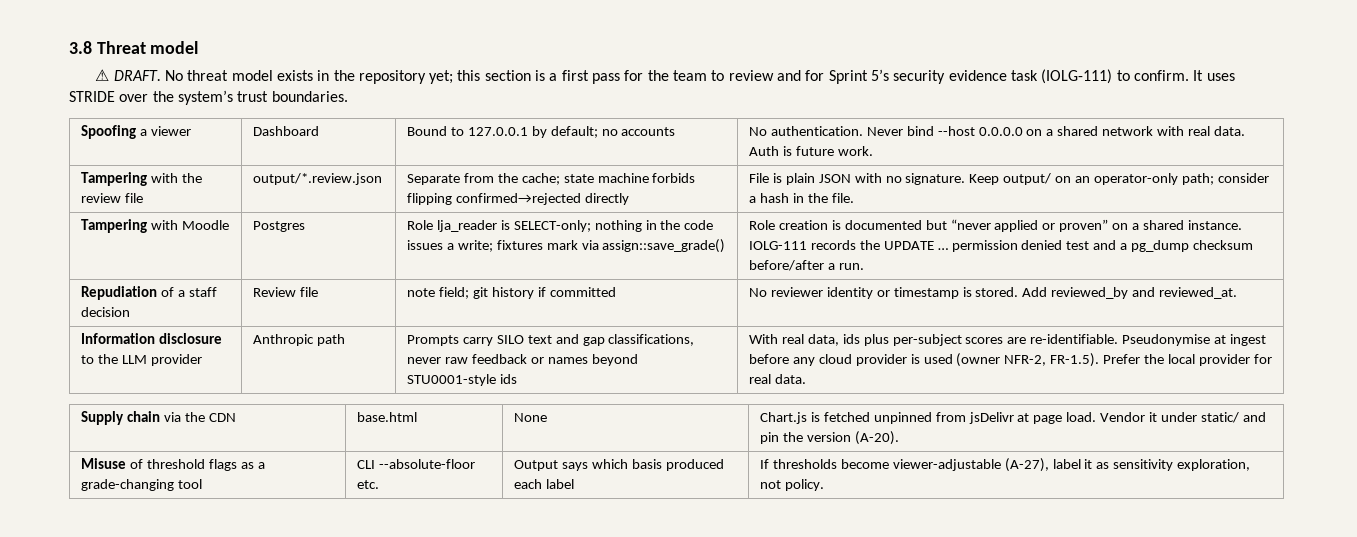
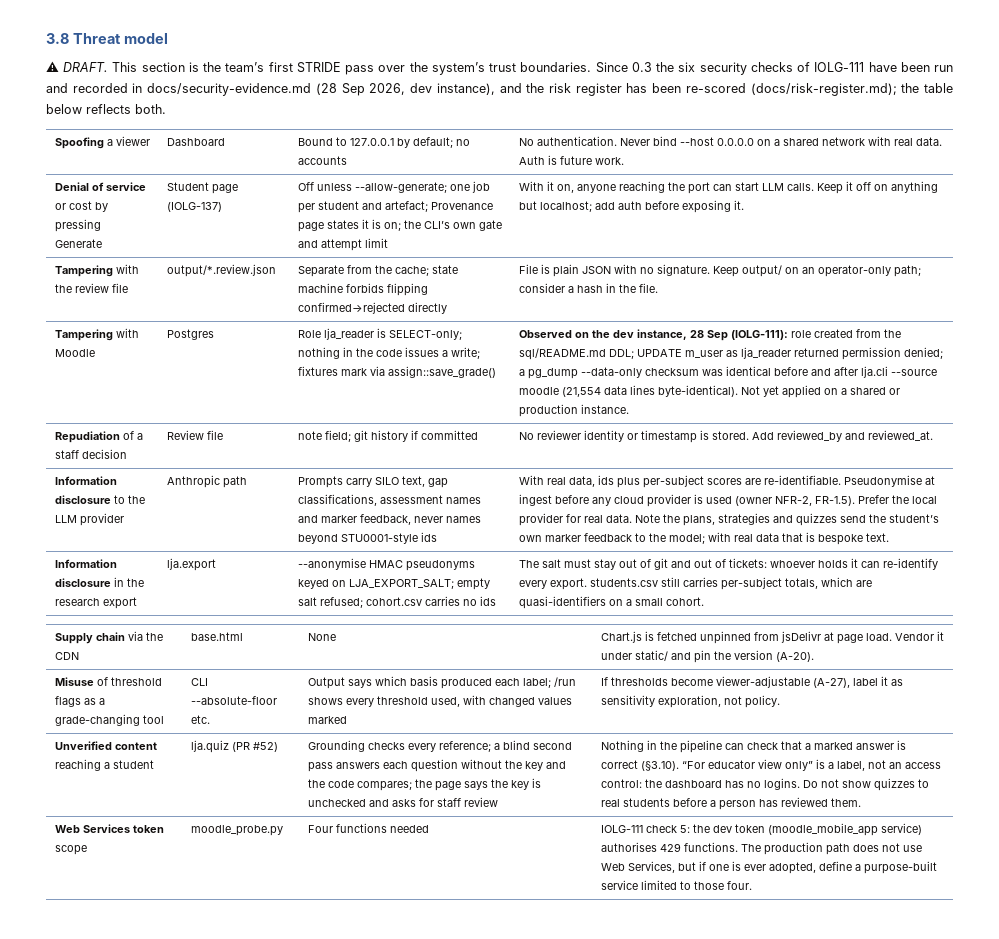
- No threat model exists in the repository yet; this section is a first pass for the team to review and for Sprint 5’s security evidence task (IOLG-111) to confirm. It uses STRIDE over the system’s trust boundaries.
+ This section is the team’s first STRIDE pass over the system’s trust boundaries. Since 0.3 the six security checks of IOLG-111 have been run and recorded in docs/security-evidence.md (28 Sep 2026, dev instance), and the risk register has been re-scored (docs/risk-register.md); the table below reflects both.
+ Denial of service or cost by pressing Generate | Student page (IOLG-137) | Off unless --allow-generate; one job per student and artefact; Provenance page states it is on; the CLI’s own gate and attempt limit | With it on, anyone reaching the port can start LLM calls. Keep it off on anything but localhost; add auth before exposing it.
- Role creation is documented but “never applied or proven” on a shared instance. IOLG-111 records the UPDATE … permission denied test and a pg_dump checksum before/after a run.
+ Observed on the dev instance, 28 Sep (IOLG-111): role created from the sql/README.md DDL; UPDATE m_user as lja_reader returned permission denied; a pg_dump --data-only checksum was identical before and after lja.cli --source moodle (21,554 data lines byte-identical). Not yet applied on a shared or production instance.
- Prompts carry SILO text and gap classifications, never raw feedback or names beyond STU0001-style ids
+ Prompts carry SILO text, gap classifications, assessment names and marker feedback, never names beyond STU0001-style ids
+ Note the plans, strategies and quizzes send the student’s own marker feedback to the model; with real data that is bespoke text.
+ Information disclosure in the research export | lja.export | --anonymise HMAC pseudonyms keyed on LJA_EXPORT_SALT; empty salt refused; cohort.csv carries no ids | The salt must stay out of git and out of tickets: whoever holds it can re-identify every export. students.csv still carries per-subject totals, which are quasi-identifiers on a small cohort.
- Misuse of threshold flags as a grade-changing tool | CLI --absolute-floor etc. | Output says which basis produced each label | If thresholds become viewer-adjustable (A-27), label it as sensitivity exploration, not policy.
+ Misuse of threshold flags as a grade-changing tool | CLI --absolute-floor etc. | Output says which basis produced each label; /run shows every threshold used, with changed values marked | If thresholds become viewer-adjustable (A-27), label it as sensitivity exploration, not policy.
+ Unverified content reaching a student | lja.quiz (PR #52) | Grounding checks every reference; a blind second pass answers each question without the key and the code compares; the page says the key is unchecked and asks for staff review | Nothing in the pipeline can check that a marked answer is correct (§3.10). “For educator view only” is a label, not an access control: the dashboard has no logins. Do not show quizzes to real students before a person has reviewed them.
+ Web Services token scope | moodle_probe.py | Four functions needed | IOLG-111 check 5: the dev token (moodle_mobile_app service) authorises 429 functions. The production path does not use Web Services, but if one is ever adopted, define a purpose-built service limited to those four.

